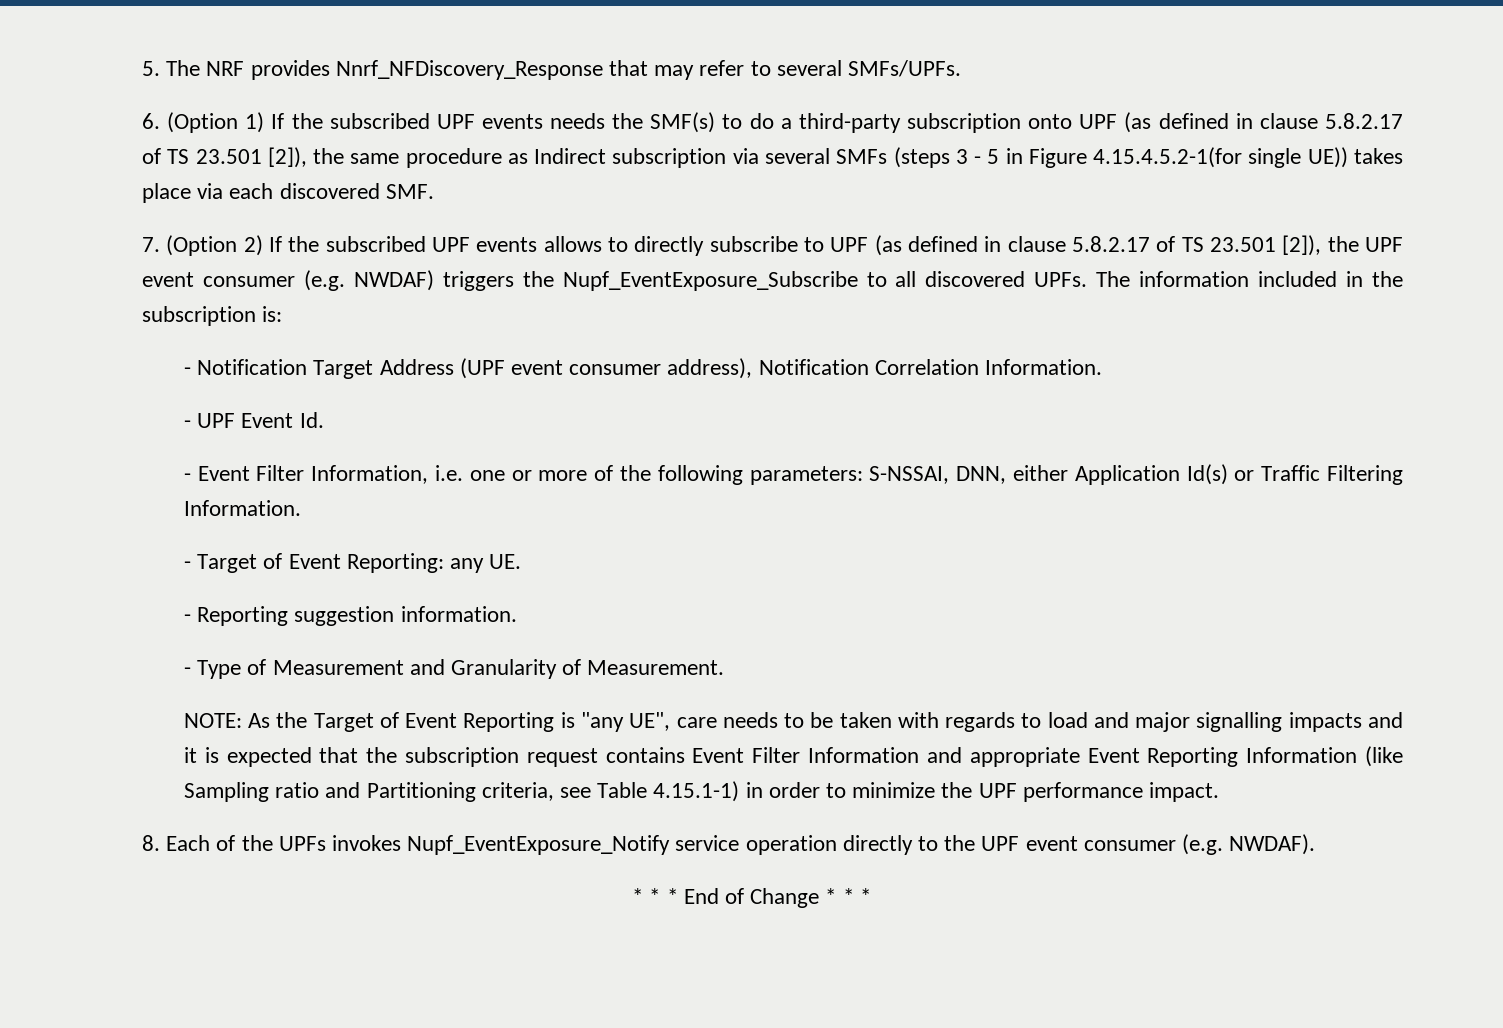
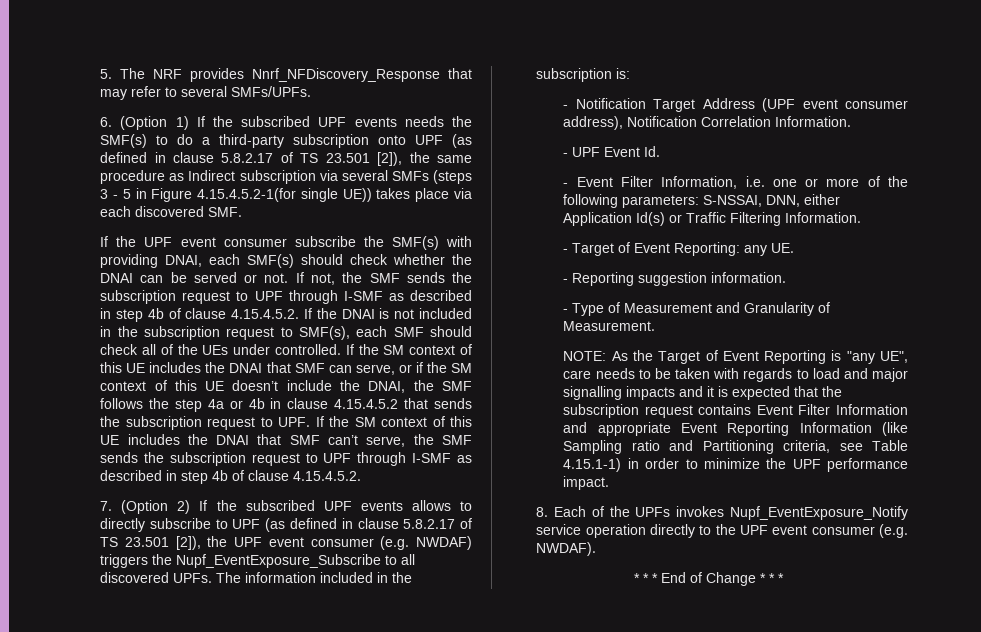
+ If the UPF event consumer subscribe the SMF(s) with providing DNAI, each SMF(s) should check whether the DNAI can be served or not. If not, the SMF sends the subscription request to UPF through I-SMF as described in step 4b of clause 4.15.4.5.2. If the DNAI is not included in the subscription request to SMF(s), each SMF should check all of the UEs under controlled. If the SM context of this UE includes the DNAI that SMF can serve, or if the SM context of this UE doesn’t include the DNAI, the SMF follows the step 4a or 4b in clause 4.15.4.5.2 that sends the subscription request to UPF. If the SM context of this UE includes the DNAI that SMF can’t serve, the SMF sends the subscription request to UPF through I-SMF as described in step 4b of clause 4.15.4.5.2.

